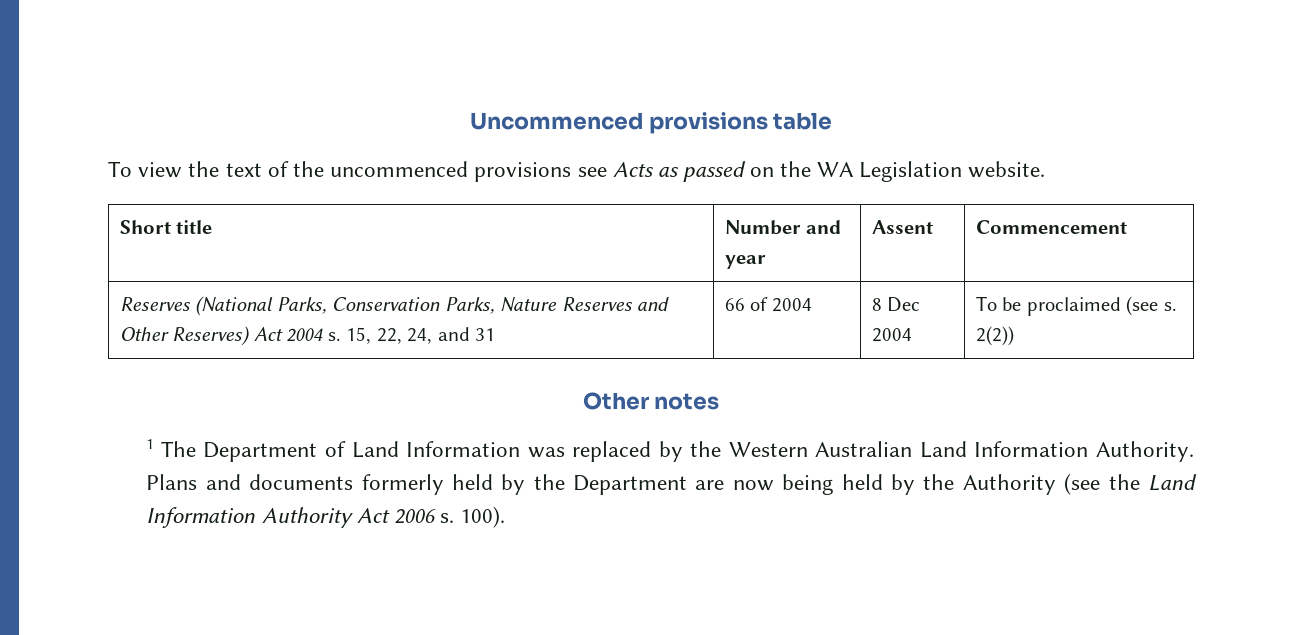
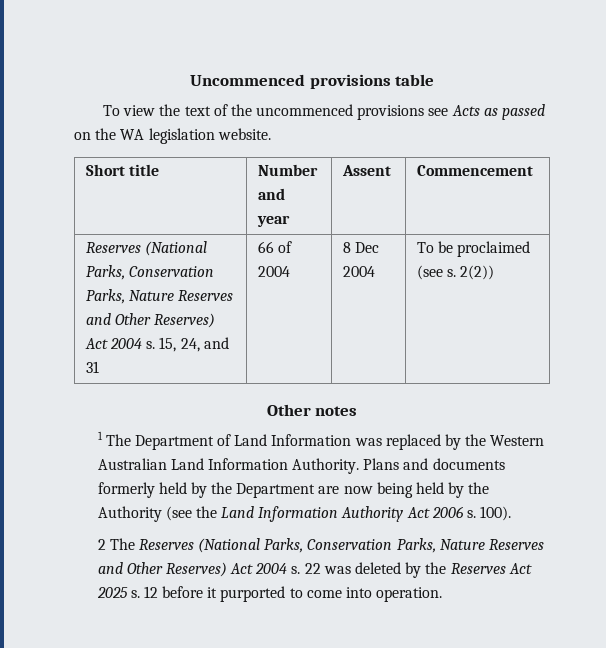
- To view the text of the uncommenced provisions see Acts as passed on the WA Legislation website.
+ To view the text of the uncommenced provisions see Acts as passed on the WA legislation website.
- Reserves (National Parks, Conservation Parks, Nature Reserves and Other Reserves) Act 2004 s. 15, 22, 24, and 31 | 66 of 2004 | 8 Dec 2004 | To be proclaimed (see s. 2(2))
+ Reserves (National Parks, Conservation Parks, Nature Reserves and Other Reserves) Act 2004 s. 15, 24, and 31 | 66 of 2004 | 8 Dec 2004 | To be proclaimed (see s. 2(2))
+ 2 The Reserves (National Parks, Conservation Parks, Nature Reserves and Other Reserves) Act 2004 s. 22 was deleted by the Reserves Act 2025 s. 12 before it purported to come into operation.

